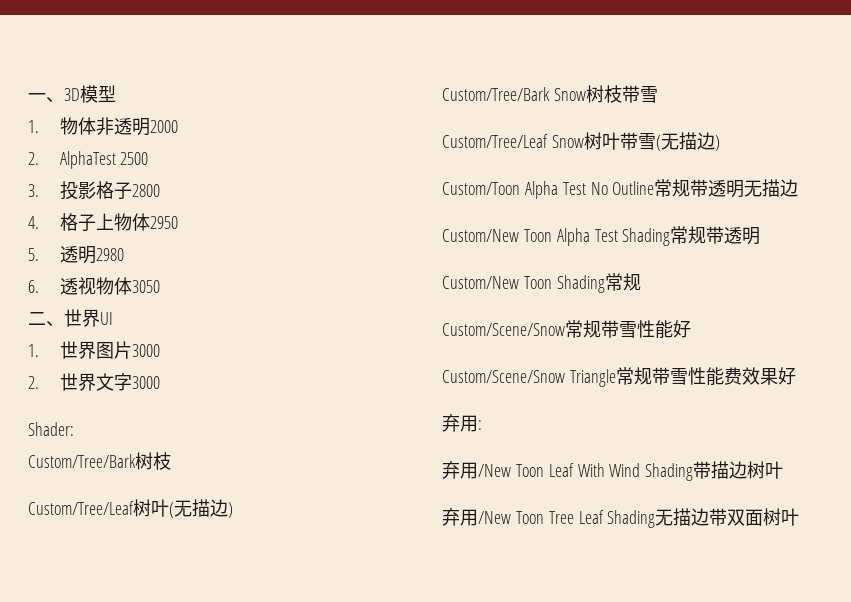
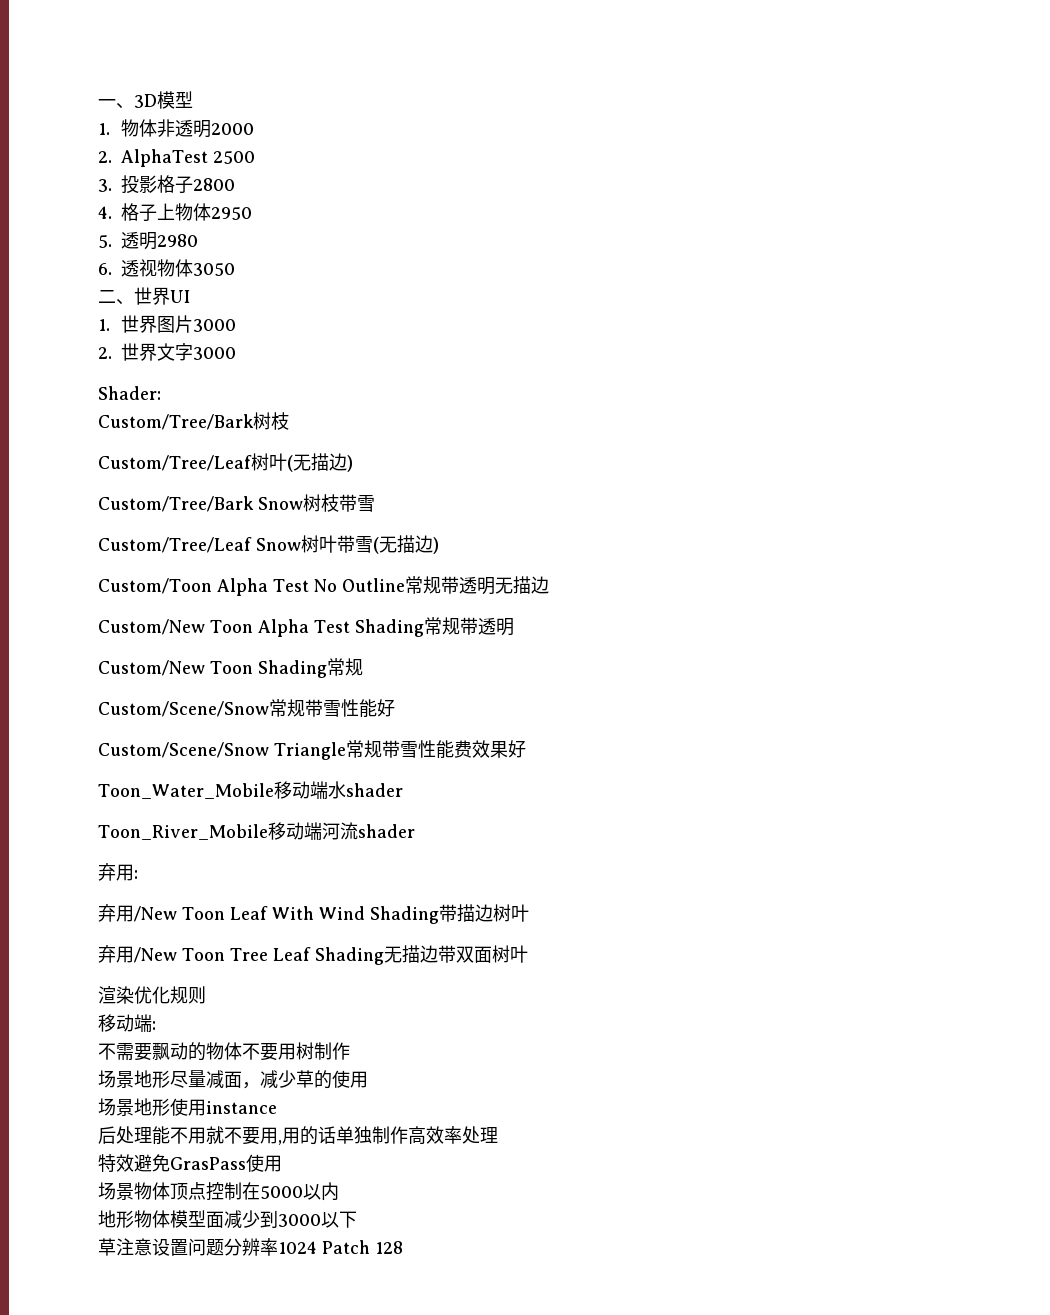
+ Toon_Water_Mobile移动端水shader
+ Toon_River_Mobile移动端河流shader
+ 渲染优化规则
+ 移动端:
+ 不需要飘动的物体不要用树制作
+ 场景地形尽量减面，减少草的使用
+ 场景地形使用instance
+ 后处理能不用就不要用,用的话单独制作高效率处理
+ 特效避免GrasPass使用
+ 场景物体顶点控制在5000以内
+ 地形物体模型面减少到3000以下
+ 草注意设置问题分辨率1024 Patch 128

